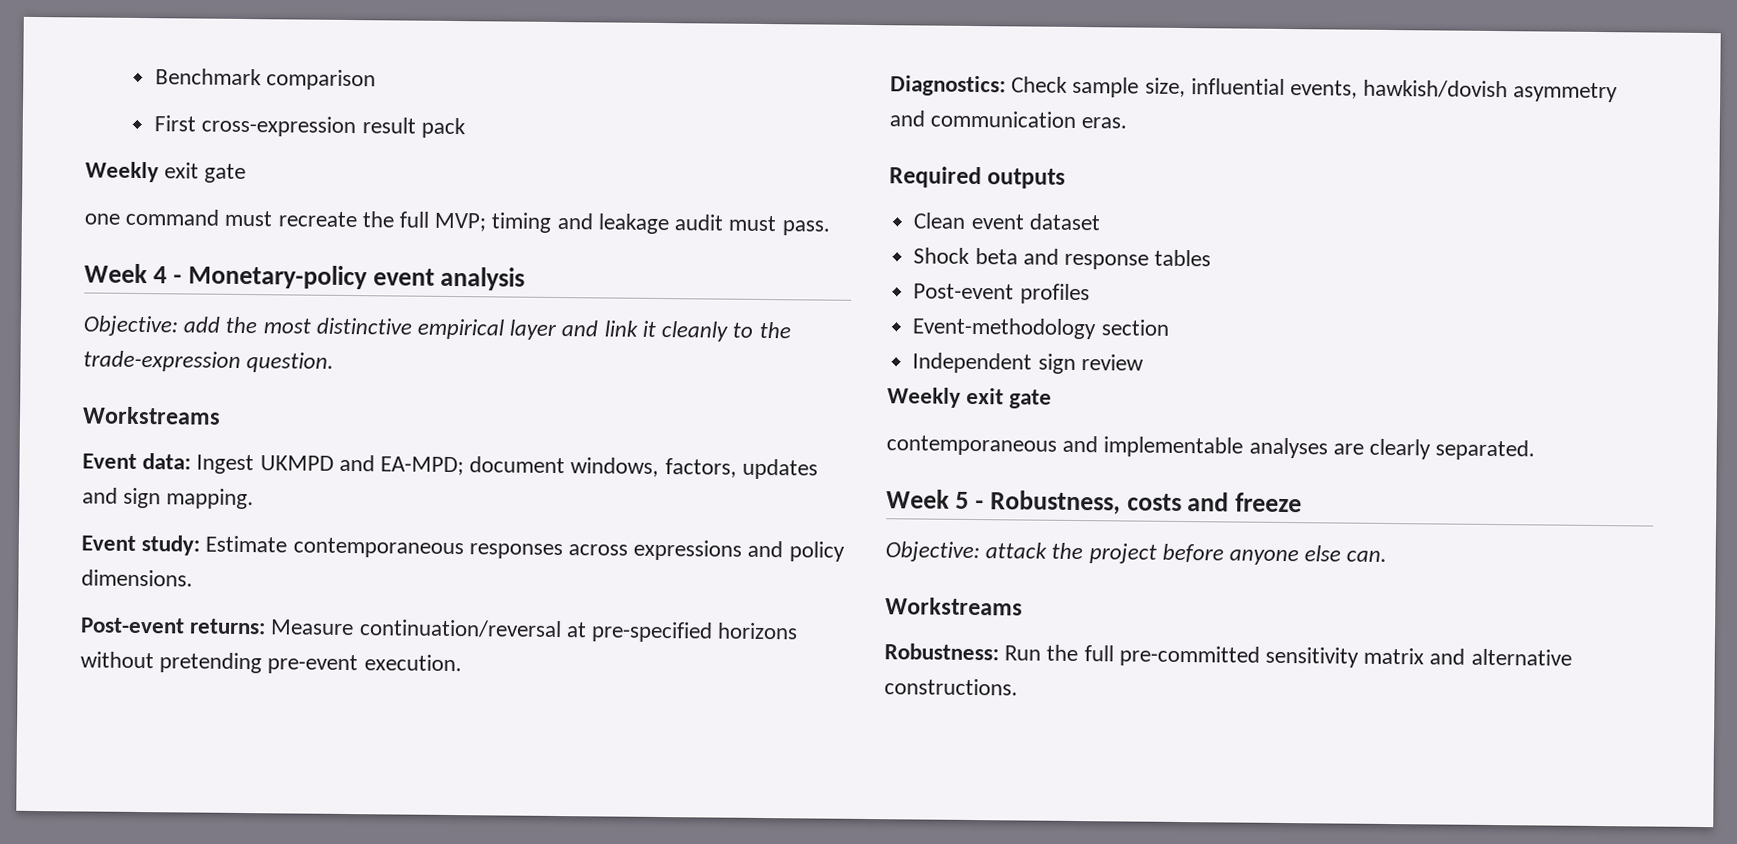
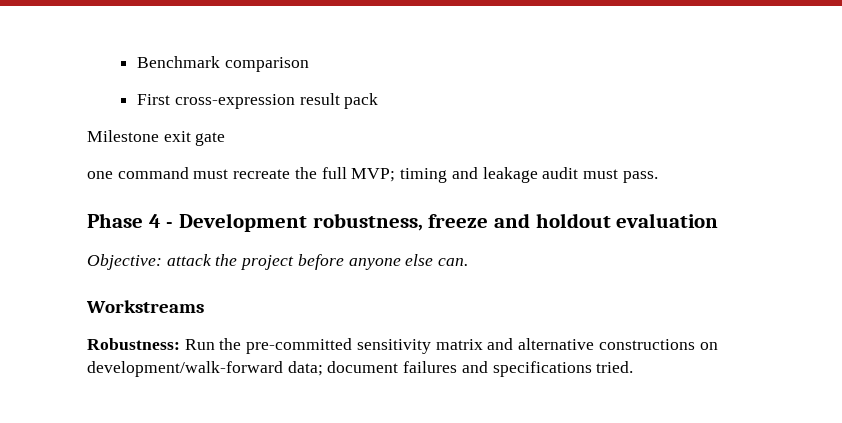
  First cross-expression result pack
- Weekly exit gate
+ Milestone exit gate
- Week 4 - Monetary-policy event analysis
- Objective: add the most distinctive empirical layer and link it cleanly to the trade-expression question.
- Workstreams
- Event data: Ingest UKMPD and EA-MPD; document windows, factors, updates and sign mapping.
- Event study: Estimate contemporaneous responses across expressions and policy dimensions.
- Post-event returns: Measure continuation/reversal at pre-specified horizons without pretending pre-event execution.
- Diagnostics: Check sample size, influential events, hawkish/dovish asymmetry and communication eras.
- Required outputs
- Clean event dataset
- Shock beta and response tables
- Post-event profiles
- Event-methodology section
- Independent sign review
- Weekly exit gate
- contemporaneous and implementable analyses are clearly separated.
- Week 5 - Robustness, costs and freeze
+ Phase 4 - Development robustness, freeze and holdout evaluation
- Robustness: Run the full pre-committed sensitivity matrix and alternative constructions.
+ Robustness: Run the pre-committed sensitivity matrix and alternative constructions on development/walk-forward data; document failures and specifications tried.

